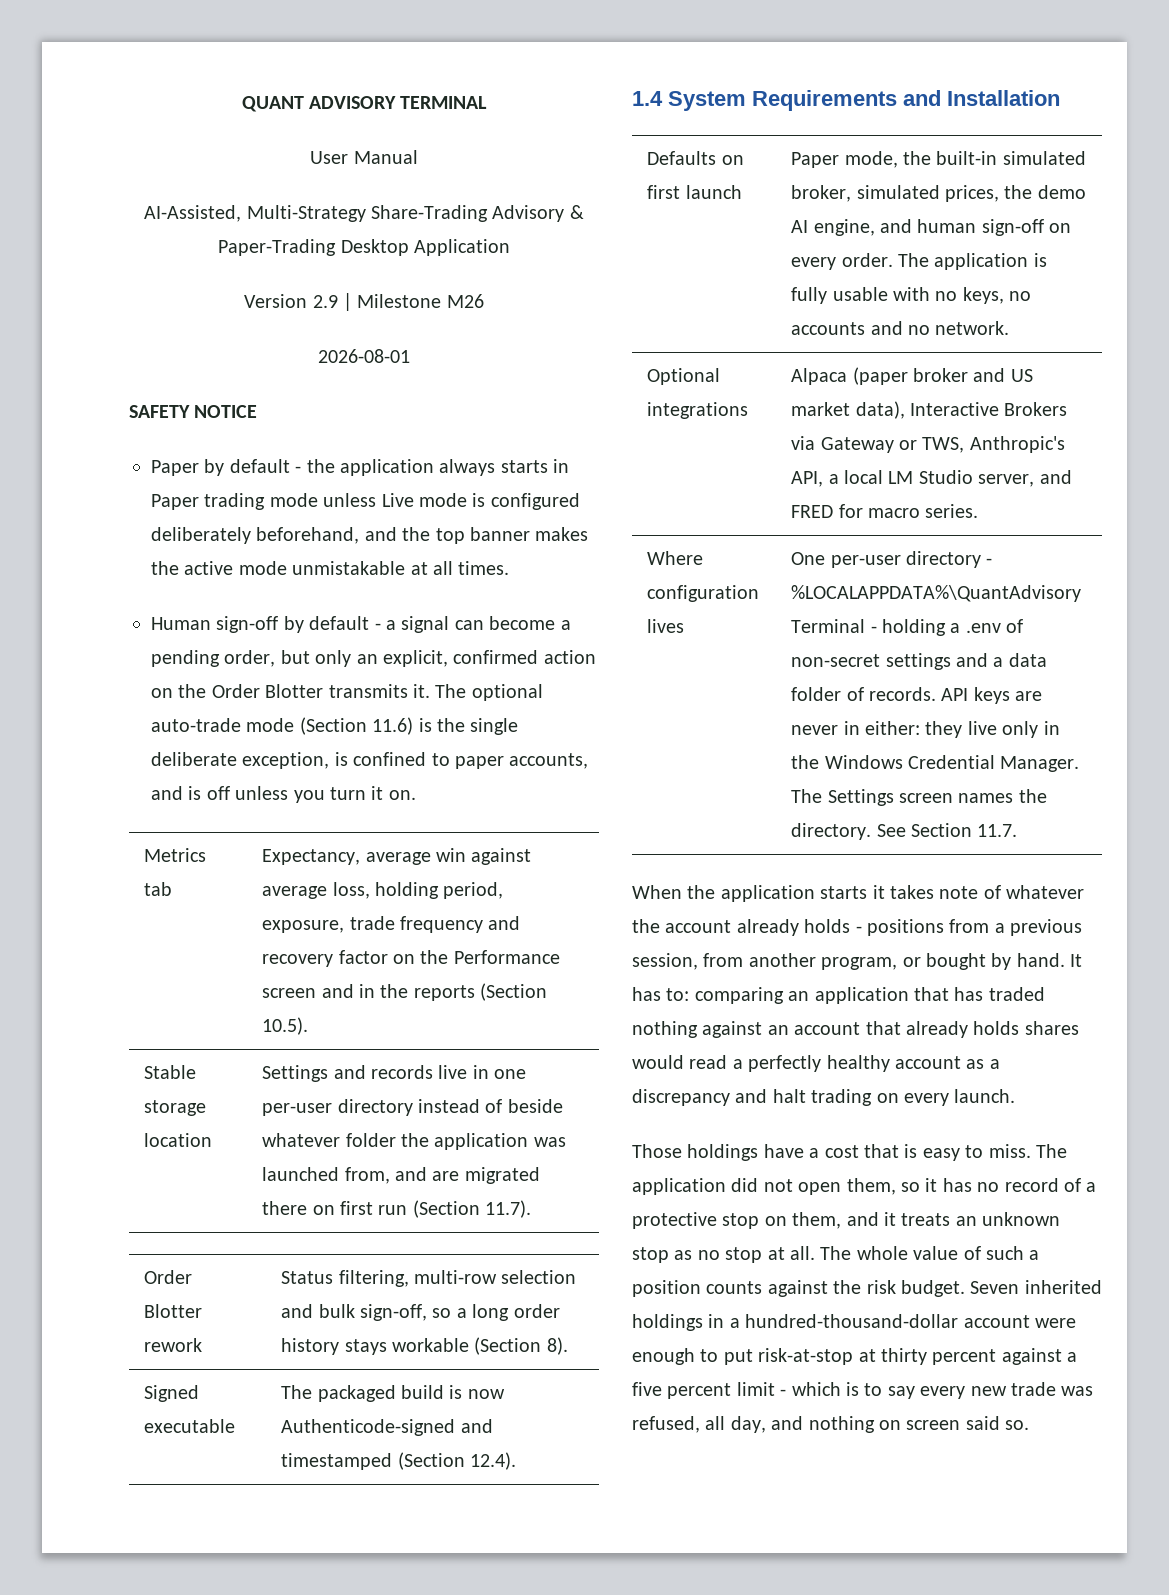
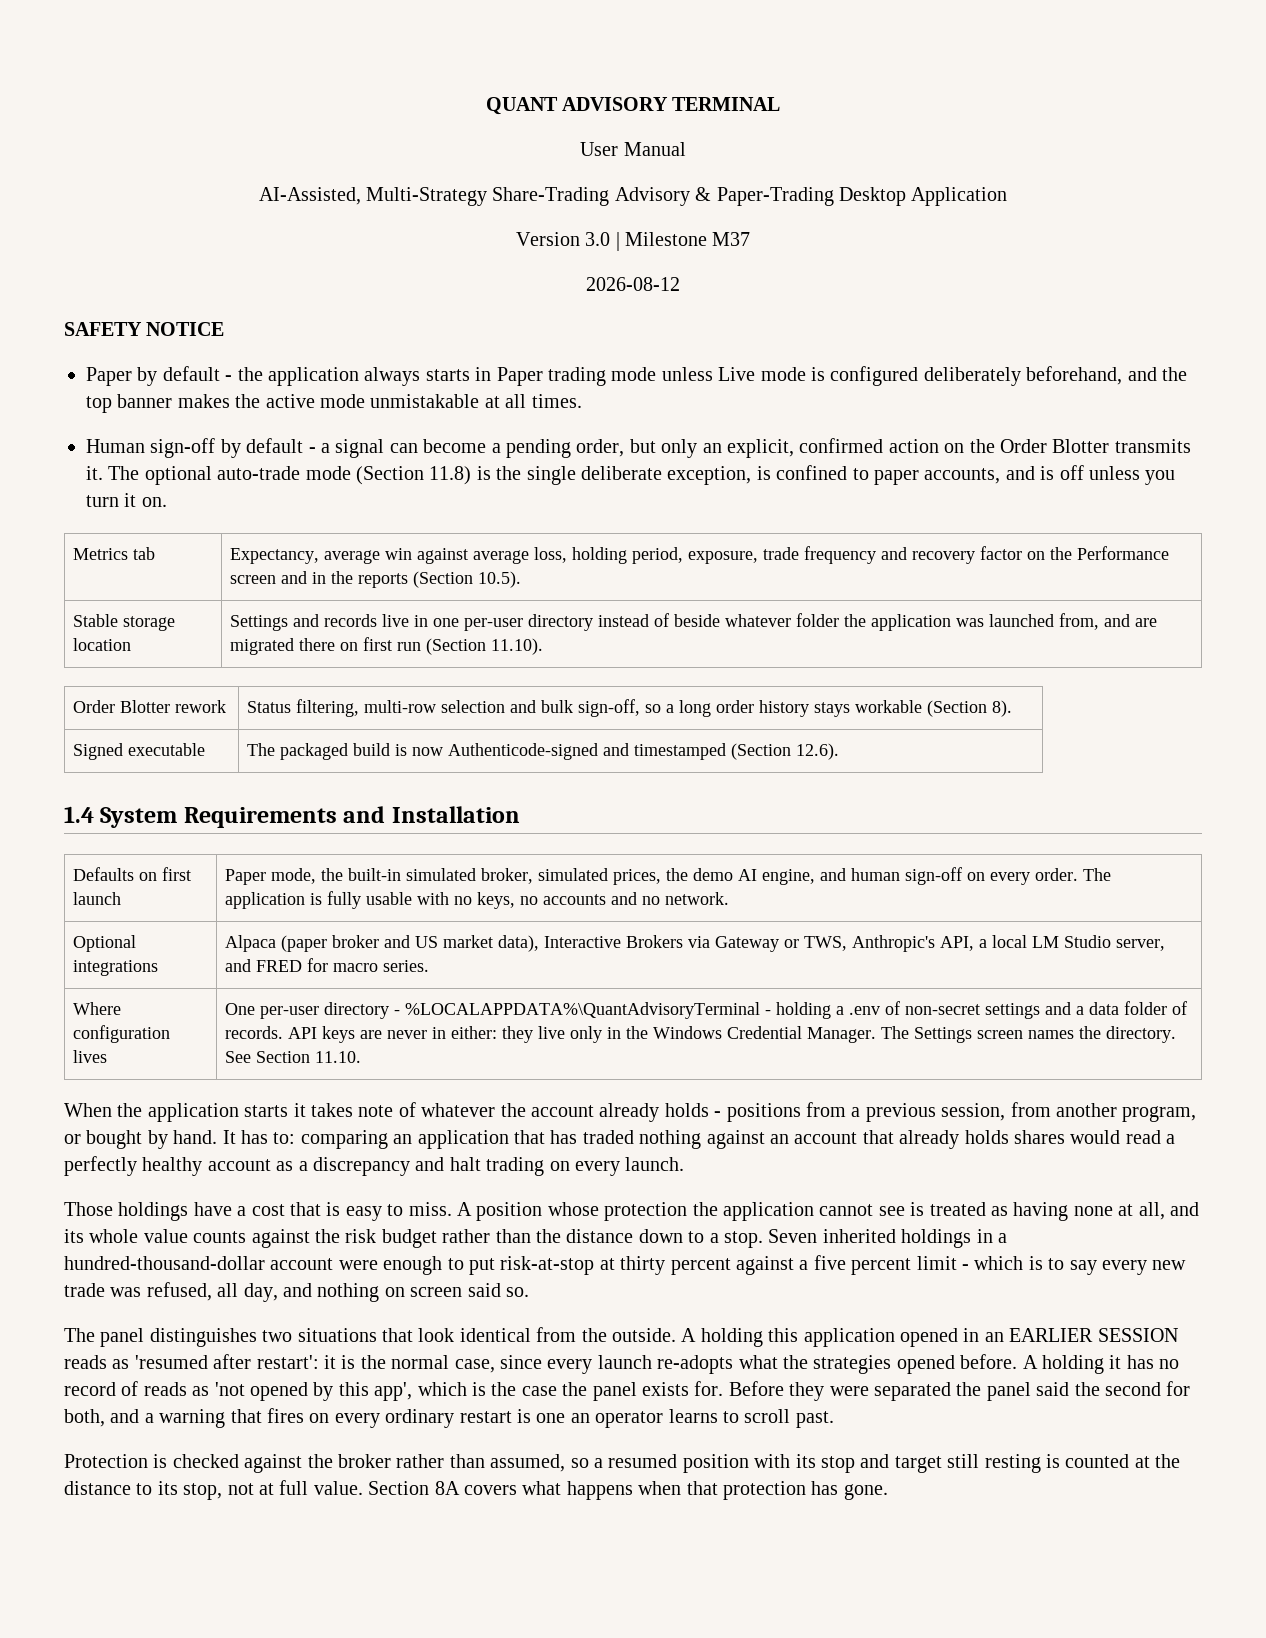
- Version 2.9 | Milestone M26
- 2026-08-01
+ Version 3.0 | Milestone M37
+ 2026-08-12
- The optional auto-trade mode (Section 11.6) is the single deliberate exception, is confined to paper accounts, and is off unless you turn it on.
+ The optional auto-trade mode (Section 11.8) is the single deliberate exception, is confined to paper accounts, and is off unless you turn it on.
- Stable storage location | Settings and records live in one per-user directory instead of beside whatever folder the application was launched from, and are migrated there on first run (Section 11.7).
+ Stable storage location | Settings and records live in one per-user directory instead of beside whatever folder the application was launched from, and are migrated there on first run (Section 11.10).
- Signed executable | The packaged build is now Authenticode-signed and timestamped (Section 12.4).
+ Signed executable | The packaged build is now Authenticode-signed and timestamped (Section 12.6).
- See Section 11.7.
+ See Section 11.10.
- The application did not open them, so it has no record of a protective stop on them, and it treats an unknown stop as no stop at all. The whole value of such a position counts against the risk budget.
+ A position whose protection the application cannot see is treated as having none at all, and its whole value counts against the risk budget rather than the distance down to a stop.
+ The panel distinguishes two situations that look identical from the outside. A holding this application opened in an EARLIER SESSION reads as 'resumed after restart': it is the normal case, since every launch re-adopts what the strategies opened before. A holding it has no record of reads as 'not opened by this app', which is the case the panel exists for. Before they were separated the panel said the second for both, and a warning that fires on every ordinary restart is one an operator learns to scroll past.
+ Protection is checked against the broker rather than assumed, so a resumed position with its stop and target still resting is counted at the distance to its stop, not at full value. Section 8A covers what happens when that protection has gone.

